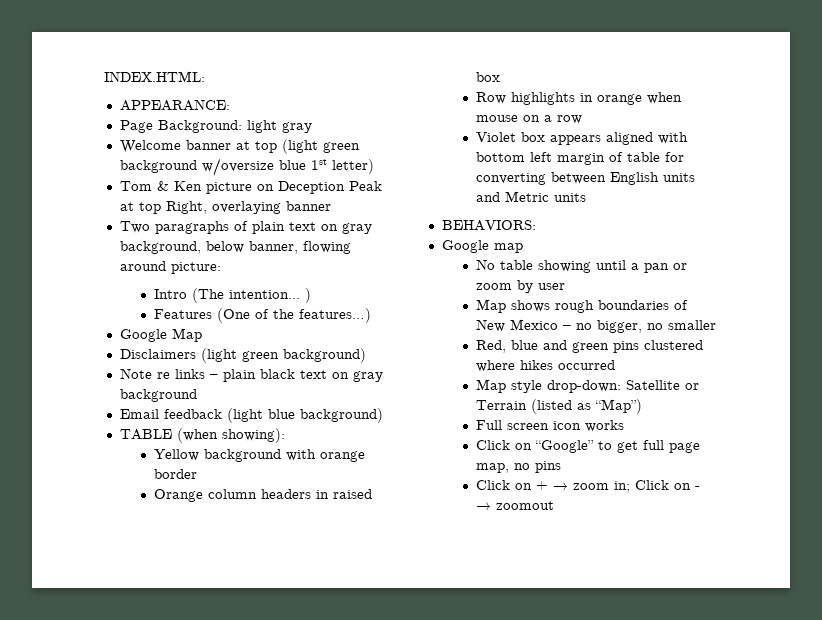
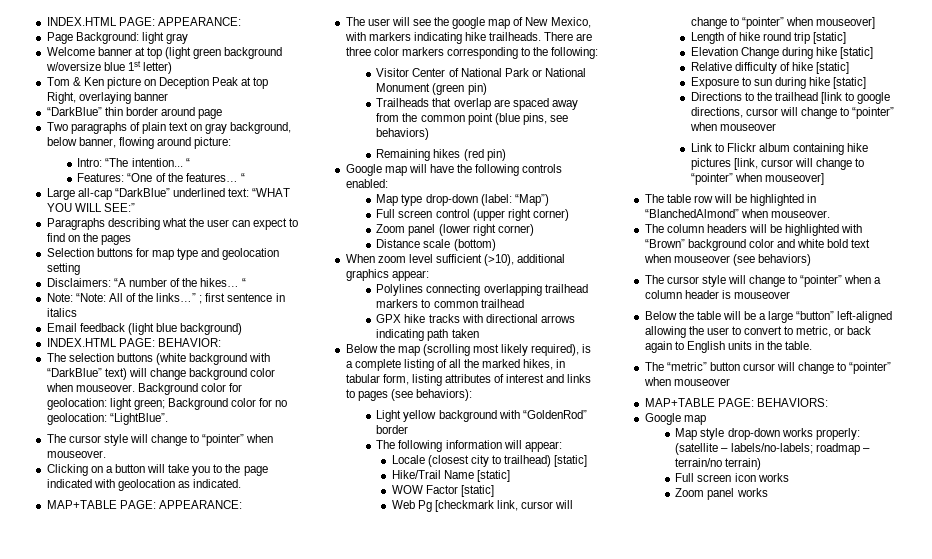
- INDEX.HTML:
- APPEARANCE:
+ INDEX.HTML PAGE: APPEARANCE:
+ “DarkBlue” thin border around page
- Intro (The intention... )
- Features (One of the features…)
- Google Map
- Disclaimers (light green background)
- Note re links – plain black text on gray background
+ Intro: “The intention... “
+ Features: “One of the features… “
+ Large all-cap “DarkBlue” underlined text: “WHAT YOU WILL SEE:”
+ Paragraphs describing what the user can expect to find on the pages
+ Selection buttons for map type and geolocation setting
+ Disclaimers: “A number of the hikes… “
+ Note: “Note: All of the links…” ; first sentence in italics
- TABLE (when showing):
- Yellow background with orange border
- Orange column headers in raised box
- Row highlights in orange when mouse on a row
- Violet box appears aligned with bottom left margin of table for converting between English units and Metric units
- BEHAVIORS:
+ INDEX.HTML PAGE: BEHAVIOR:
+ The selection buttons (white background with “DarkBlue” text) will change background color when mouseover. Background color for geolocation: light green; Background color for no geolocation: “LightBlue”.
+ The cursor style will change to “pointer” when mouseover.
+ Clicking on a button will take you to the page indicated with geolocation as indicated.
+ MAP+TABLE PAGE: APPEARANCE:
+ The user will see the google map of New Mexico, with markers indicating hike trailheads. There are three color markers corresponding to the following:
+ Visitor Center of National Park or National Monument (green pin)
+ Trailheads that overlap are spaced away from the common point (blue pins, see behaviors)
+ Remaining hikes (red pin)
+ Google map will have the following controls enabled:
+ Map type drop-down (label: “Map”)
+ Full screen control (upper right corner)
+ Zoom panel (lower right corner)
+ Distance scale (bottom)
+ When zoom level sufficient (>10), additional graphics appear:
+ Polylines connecting overlapping trailhead markers to common trailhead
+ GPX hike tracks with directional arrows indicating path taken
+ Below the map (scrolling most likely required), is a complete listing of all the marked hikes, in tabular form, listing attributes of interest and links to pages (see behaviors):
+ Light yellow background with “GoldenRod” border
+ The following information will appear:
+ Locale (closest city to trailhead) [static]
+ Hike/Trail Name [static]
+ WOW Factor [static]
+ Web Pg [checkmark link, cursor will change to “pointer” when mouseover]
+ Length of hike round trip [static]
+ Elevation Change during hike [static]
+ Relative difficulty of hike [static]
+ Exposure to sun during hike [static]
+ Directions to the trailhead [link to google directions, cursor will change to “pointer” when mouseover
+ Link to Flickr album containing hike pictures [link, cursor will change to “pointer” when mouseover]
+ The table row will be highlighted in “BlanchedAlmond” when mouseover.
+ The column headers will be highlighted with “Brown” background color and white bold text when mouseover (see behaviors)
+ The cursor style will change to “pointer” when a column header is mouseover
+ Below the table will be a large “button” left-aligned allowing the user to convert to metric, or back again to English units in the table.
+ The “metric” button cursor will change to “pointer” when mouseover
+ MAP+TABLE PAGE: BEHAVIORS:
  Google map
- No table showing until a pan or zoom by user
- Map shows rough boundaries of New Mexico – no bigger, no smaller
- Red, blue and green pins clustered where hikes occurred
- Map style drop-down: Satellite or Terrain (listed as “Map”)
+ Map style drop-down works properly: (satellite – labels/no-labels; roadmap – terrain/no terrain)
  Full screen icon works
- Click on “Google” to get full page map, no pins
- Click on + → zoom in; Click on - → zoomout
+ Zoom panel works

